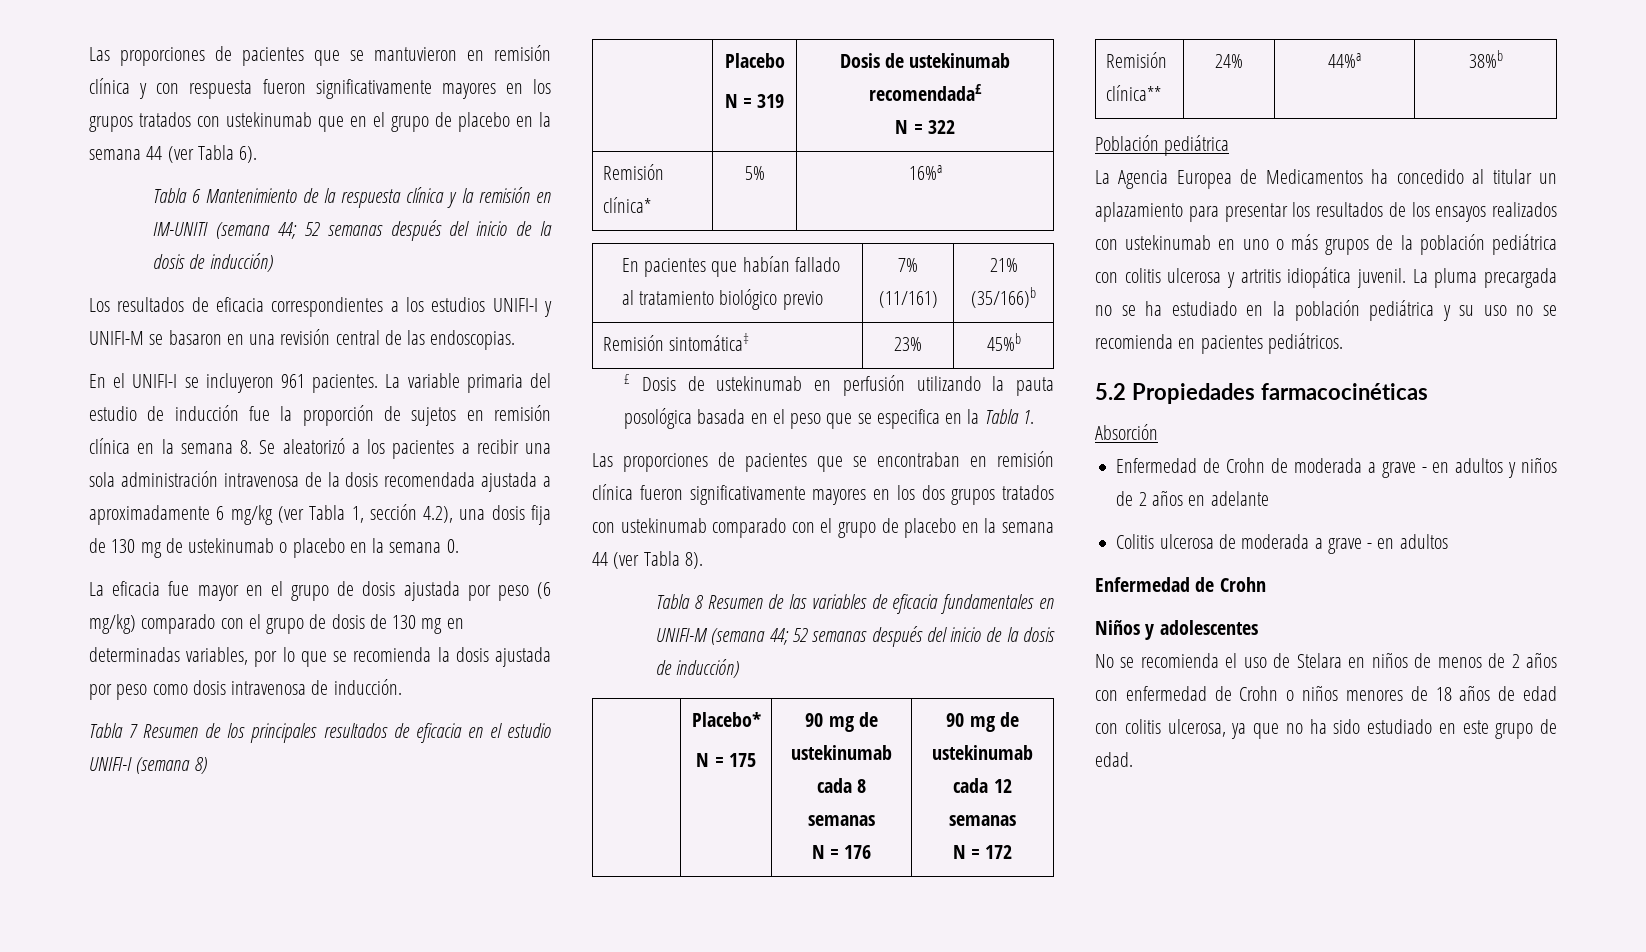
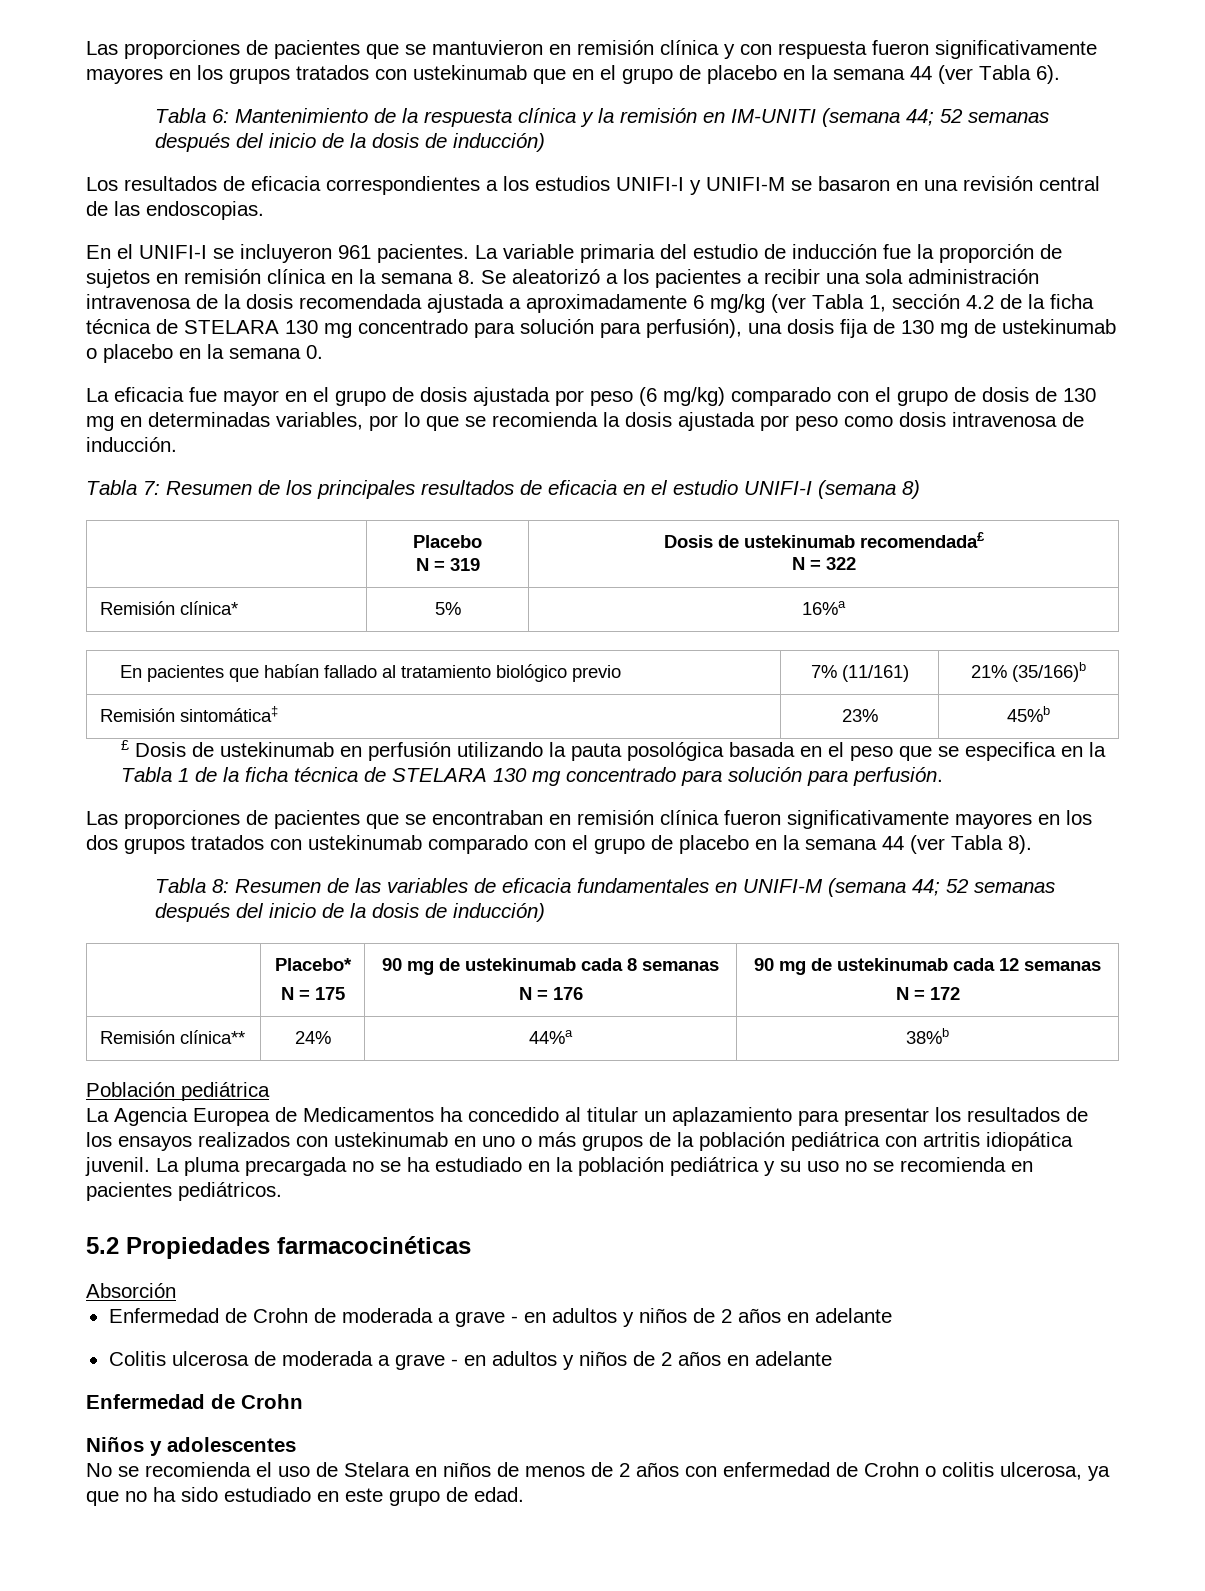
- Tabla 6 Mantenimiento de la respuesta clínica y la remisión en IM-UNITI (semana 44; 52 semanas después del inicio de la dosis de inducción)
+ Tabla 6: Mantenimiento de la respuesta clínica y la remisión en IM-UNITI (semana 44; 52 semanas después del inicio de la dosis de inducción)
- La variable primaria del estudio de inducción fue la proporción de sujetos en remisión clínica en la semana 8. Se aleatorizó a los pacientes a recibir una sola administración intravenosa de la dosis recomendada ajustada a aproximadamente 6 mg/kg (ver Tabla 1, sección 4.2), una dosis fija de 130 mg de ustekinumab o placebo en la semana 0.
+ La variable primaria del estudio de inducción fue la proporción de sujetos en remisión clínica en la semana 8. Se aleatorizó a los pacientes a recibir una sola administración intravenosa de la dosis recomendada ajustada a aproximadamente 6 mg/kg (ver Tabla 1, sección 4.2 de la ficha técnica de STELARA 130 mg concentrado para solución para perfusión), una dosis fija de 130 mg de ustekinumab o placebo en la semana 0.
- Tabla 7 Resumen de los principales resultados de eficacia en el estudio UNIFI-I (semana 8)
+ Tabla 7: Resumen de los principales resultados de eficacia en el estudio UNIFI-I (semana 8)
- £ Dosis de ustekinumab en perfusión utilizando la pauta posológica basada en el peso que se especifica en la Tabla 1.
+ £ Dosis de ustekinumab en perfusión utilizando la pauta posológica basada en el peso que se especifica en la Tabla 1 de la ficha técnica de STELARA 130 mg concentrado para solución para perfusión.
- Tabla 8 Resumen de las variables de eficacia fundamentales en UNIFI-M (semana 44; 52 semanas después del inicio de la dosis de inducción)
+ Tabla 8: Resumen de las variables de eficacia fundamentales en UNIFI-M (semana 44; 52 semanas después del inicio de la dosis de inducción)
- La Agencia Europea de Medicamentos ha concedido al titular un aplazamiento para presentar los resultados de los ensayos realizados con ustekinumab en uno o más grupos de la población pediátrica con colitis ulcerosa y artritis idiopática juvenil.
+ La Agencia Europea de Medicamentos ha concedido al titular un aplazamiento para presentar los resultados de los ensayos realizados con ustekinumab en uno o más grupos de la población pediátrica con artritis idiopática juvenil.
- Colitis ulcerosa de moderada a grave - en adultos
+ Colitis ulcerosa de moderada a grave - en adultos y niños de 2 años en adelante
- No se recomienda el uso de Stelara en niños de menos de 2 años con enfermedad de Crohn o niños menores de 18 años de edad con colitis ulcerosa, ya que no ha sido estudiado en este grupo de edad.
+ No se recomienda el uso de Stelara en niños de menos de 2 años con enfermedad de Crohn o colitis ulcerosa, ya que no ha sido estudiado en este grupo de edad.

